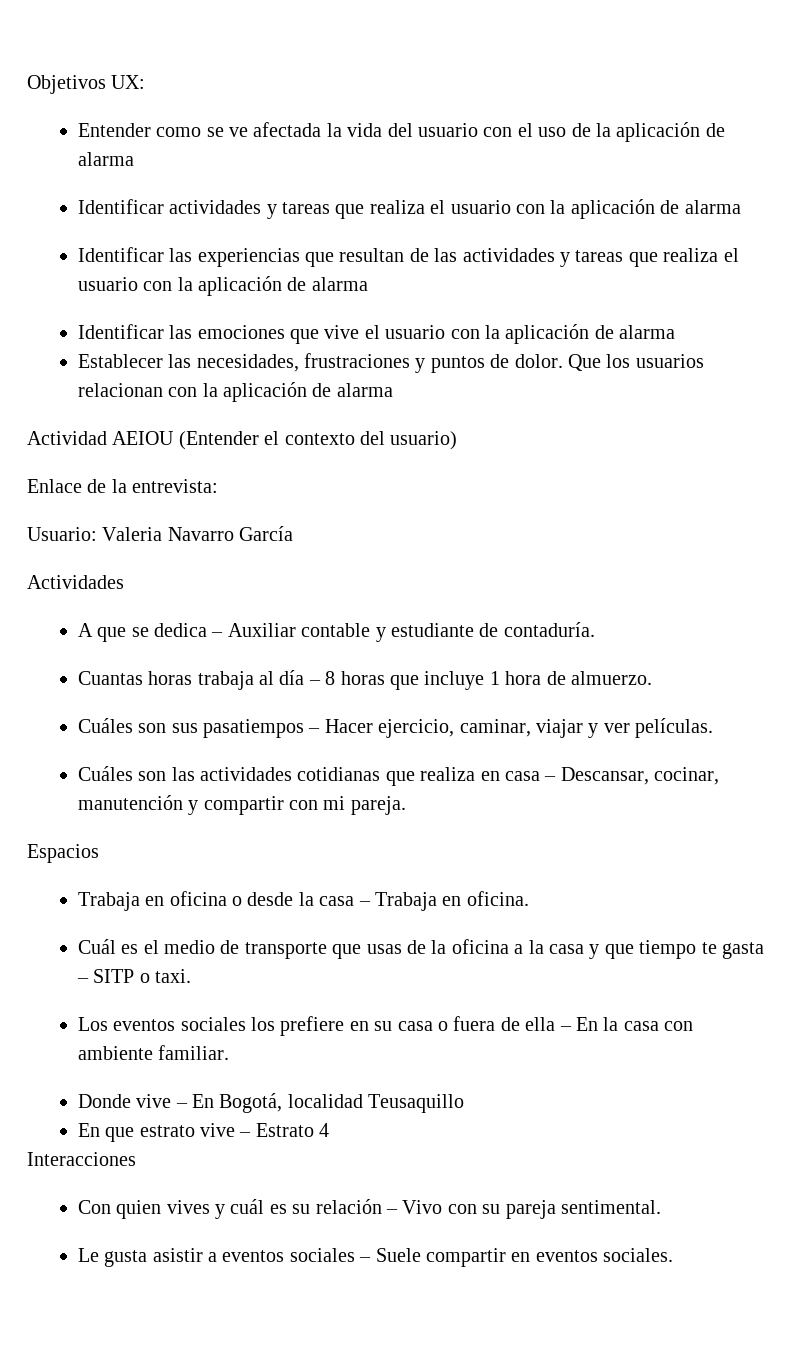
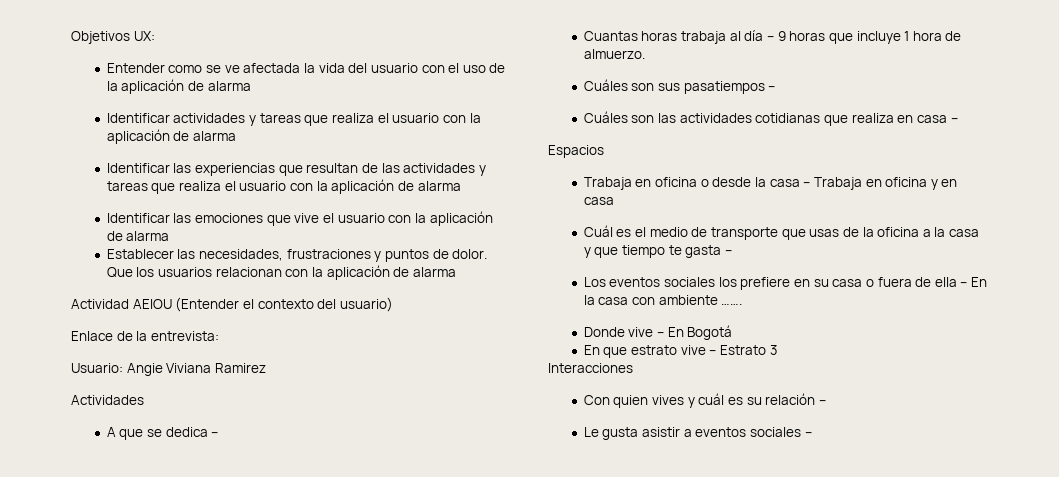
- Usuario: Valeria Navarro García
+ Usuario: Angie Viviana Ramirez
- A que se dedica – Auxiliar contable y estudiante de contaduría.
+ A que se dedica –
- Cuantas horas trabaja al día – 8 horas que incluye 1 hora de almuerzo.
+ Cuantas horas trabaja al día – 9 horas que incluye 1 hora de almuerzo.
- Cuáles son sus pasatiempos – Hacer ejercicio, caminar, viajar y ver películas.
+ Cuáles son sus pasatiempos –
- Cuáles son las actividades cotidianas que realiza en casa – Descansar, cocinar, manutención y compartir con mi pareja.
+ Cuáles son las actividades cotidianas que realiza en casa –
- Trabaja en oficina o desde la casa – Trabaja en oficina.
+ Trabaja en oficina o desde la casa – Trabaja en oficina y en casa
- Cuál es el medio de transporte que usas de la oficina a la casa y que tiempo te gasta – SITP o taxi.
+ Cuál es el medio de transporte que usas de la oficina a la casa y que tiempo te gasta –
- Los eventos sociales los prefiere en su casa o fuera de ella – En la casa con ambiente familiar.
+ Los eventos sociales los prefiere en su casa o fuera de ella – En la casa con ambiente …….
- Donde vive – En Bogotá, localidad Teusaquillo
+ Donde vive – En Bogotá
- En que estrato vive – Estrato 4
+ En que estrato vive – Estrato 3
- Con quien vives y cuál es su relación – Vivo con su pareja sentimental.
+ Con quien vives y cuál es su relación –
- Le gusta asistir a eventos sociales – Suele compartir en eventos sociales.
+ Le gusta asistir a eventos sociales –

